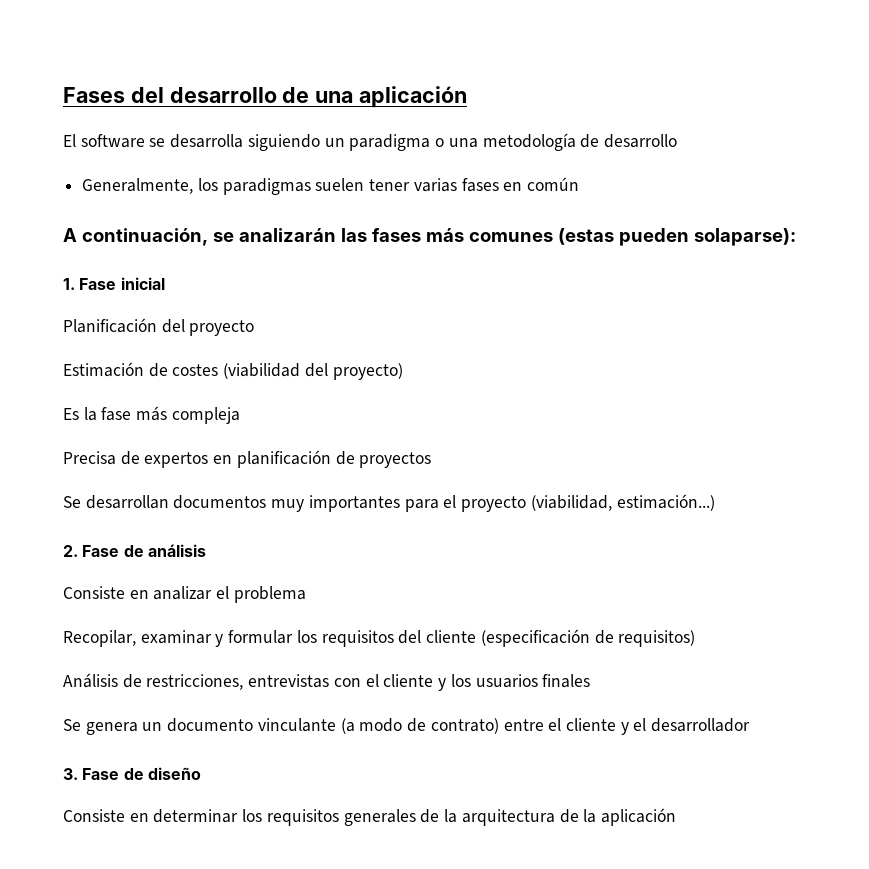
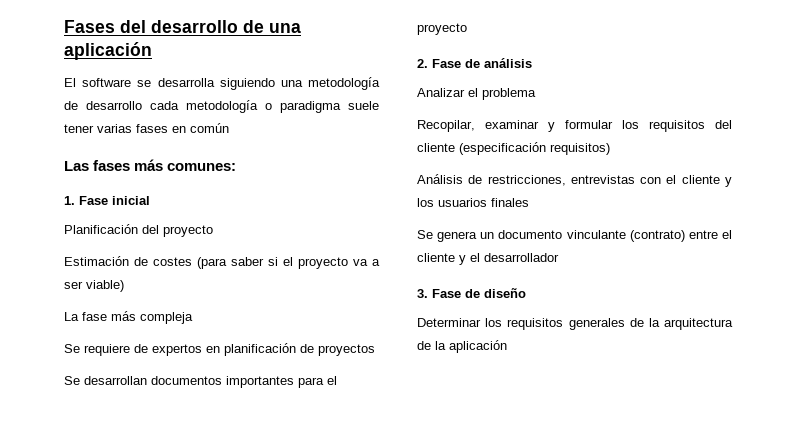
- El software se desarrolla siguiendo un paradigma o una metodología de desarrollo
- Generalmente, los paradigmas suelen tener varias fases en común
+ El software se desarrolla siguiendo una metodología de desarrollo cada metodología o paradigma suele tener varias fases en común
- A continuación, se analizarán las fases más comunes (estas pueden solaparse):
+ Las fases más comunes:
- Estimación de costes (viabilidad del proyecto)
- Es la fase más compleja
+ Estimación de costes (para saber si el proyecto va a ser viable)
+ La fase más compleja
- Precisa de expertos en planificación de proyectos
+ Se requiere de expertos en planificación de proyectos
- Se desarrollan documentos muy importantes para el proyecto (viabilidad, estimación...)
+ Se desarrollan documentos importantes para el proyecto
- Consiste en analizar el problema
+ Analizar el problema
- Recopilar, examinar y formular los requisitos del cliente (especificación de requisitos)
+ Recopilar, examinar y formular los requisitos del cliente (especificación requisitos)
- Se genera un documento vinculante (a modo de contrato) entre el cliente y el desarrollador
+ Se genera un documento vinculante (contrato) entre el cliente y el desarrollador
- Consiste en determinar los requisitos generales de la arquitectura de la aplicación
+ Determinar los requisitos generales de la arquitectura de la aplicación

